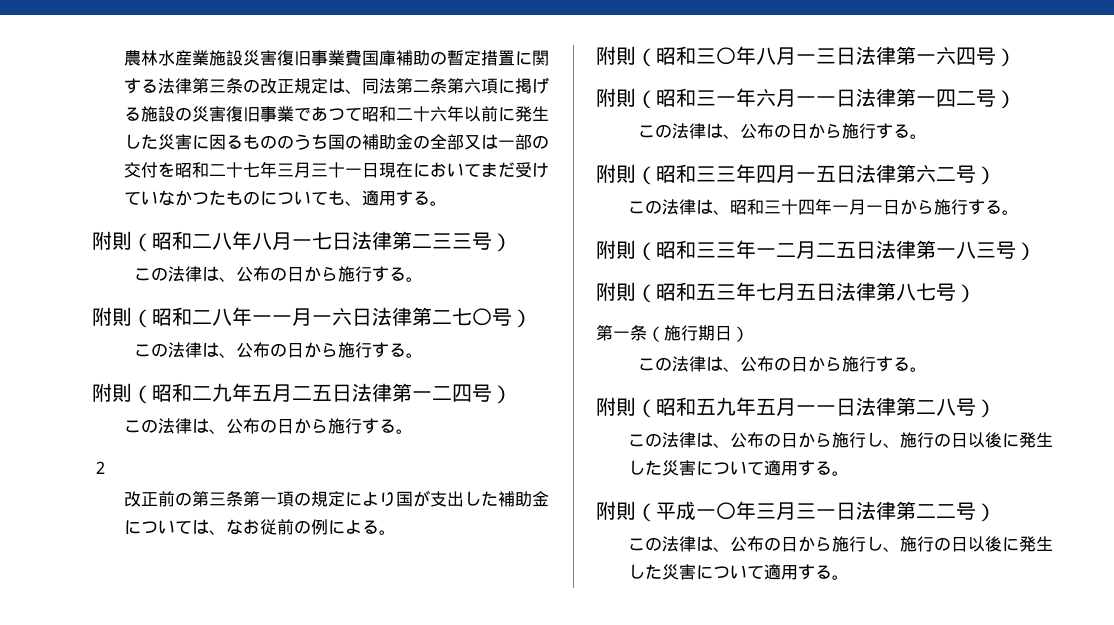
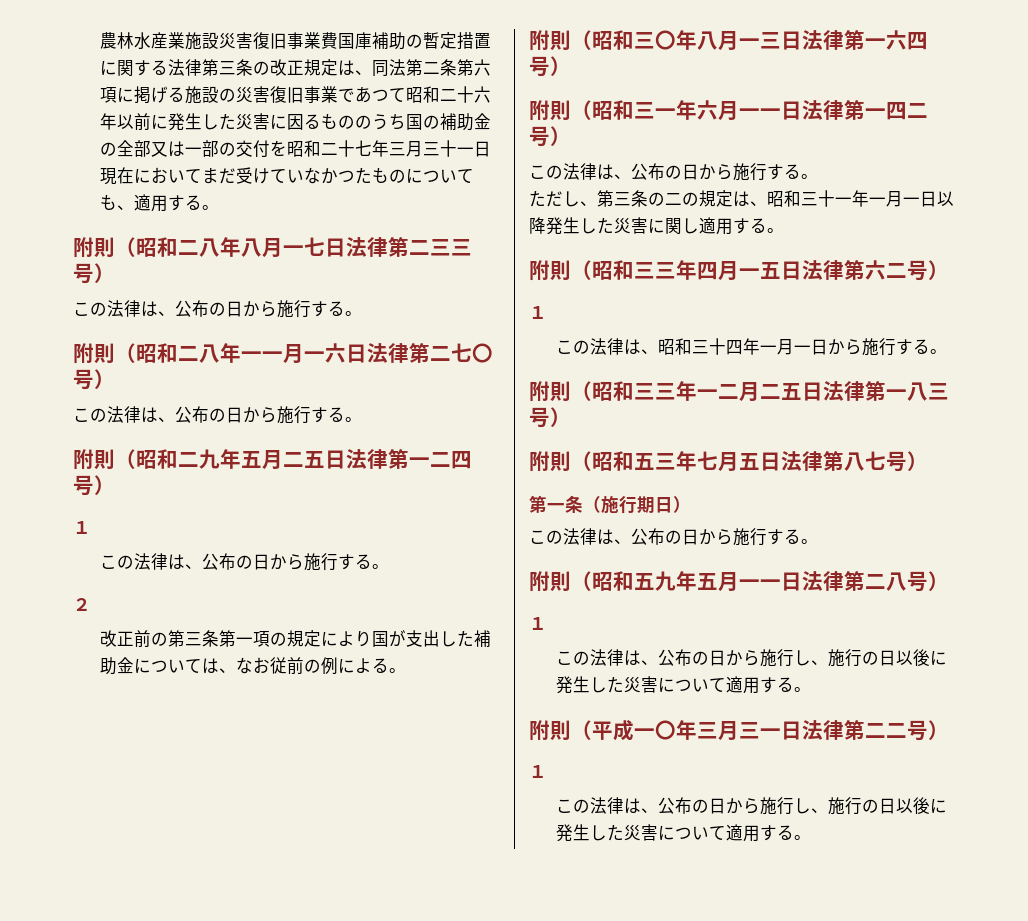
  附則（昭和二九年五月二五日法律第一二四号）
+ １
+ ただし、第三条の二の規定は、昭和三十一年一月一日以降発生した災害に関し適用する。
  附則（昭和三三年四月一五日法律第六二号）
+ １
  附則（昭和五九年五月一一日法律第二八号）
+ １
  附則（平成一〇年三月三一日法律第二二号）
+ １

